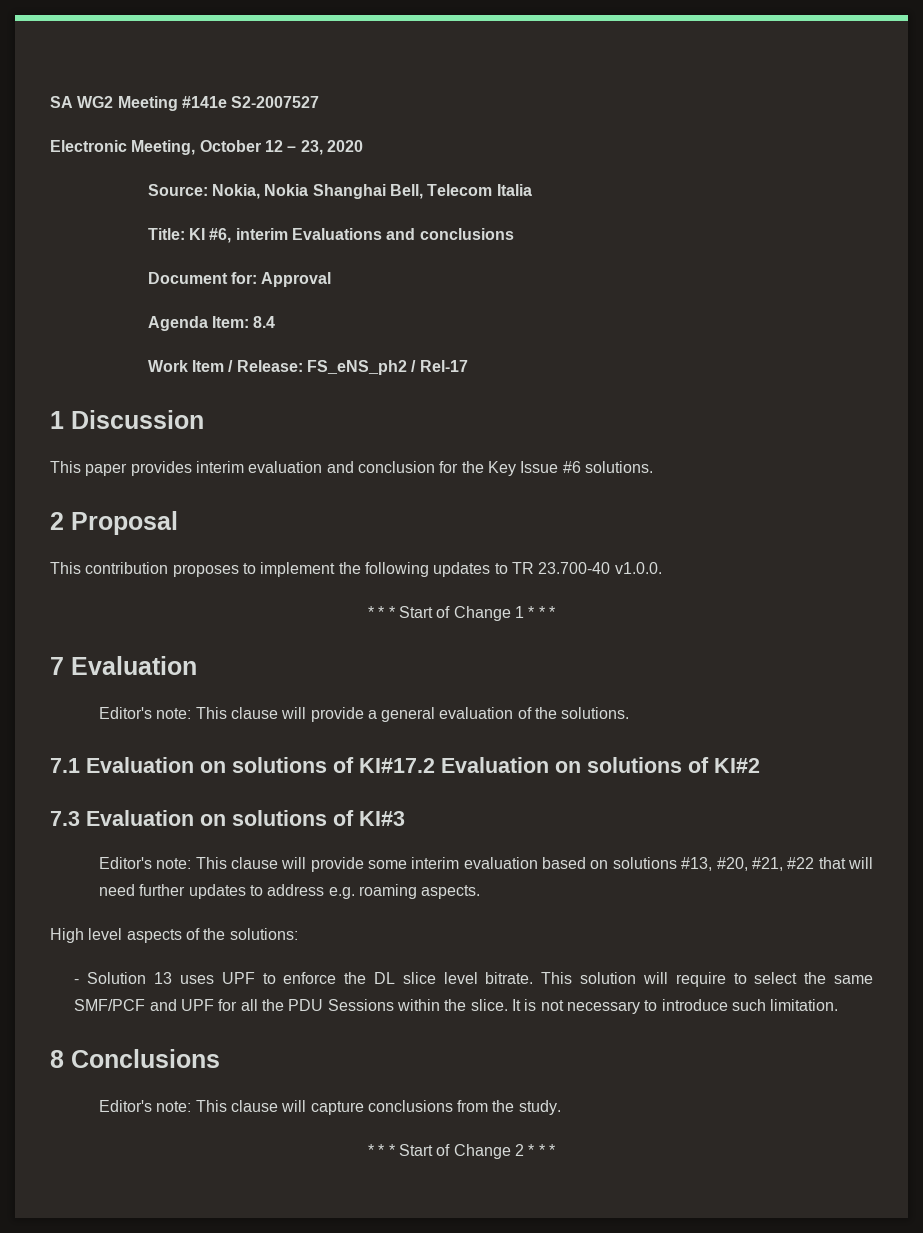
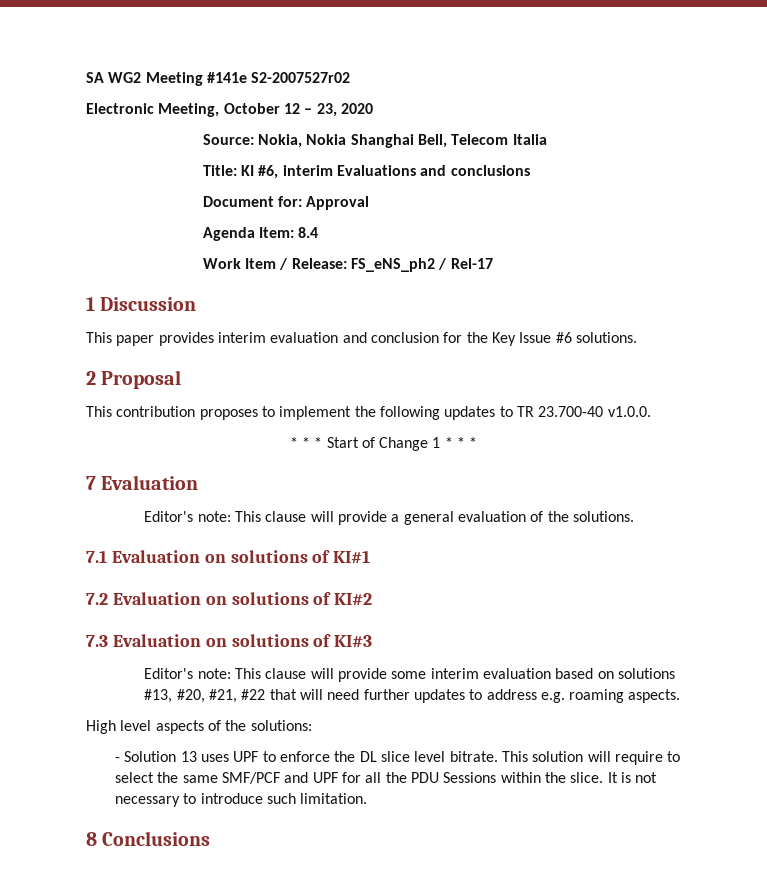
- SA WG2 Meeting #141e S2-2007527
+ SA WG2 Meeting #141e S2-2007527r02
- 7.1 Evaluation on solutions of KI#17.2 Evaluation on solutions of KI#2
+ 7.1 Evaluation on solutions of KI#1
+ 7.2 Evaluation on solutions of KI#2
- Editor's note: This clause will capture conclusions from the study.
- * * * Start of Change 2 * * *

